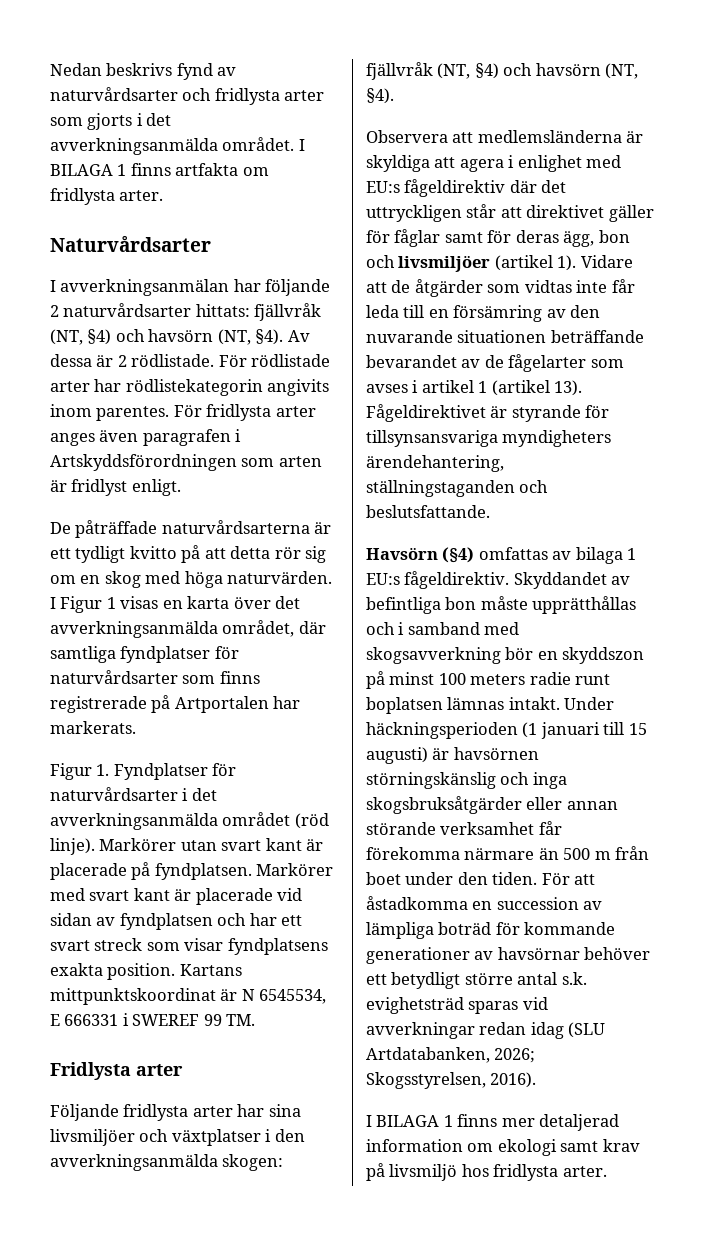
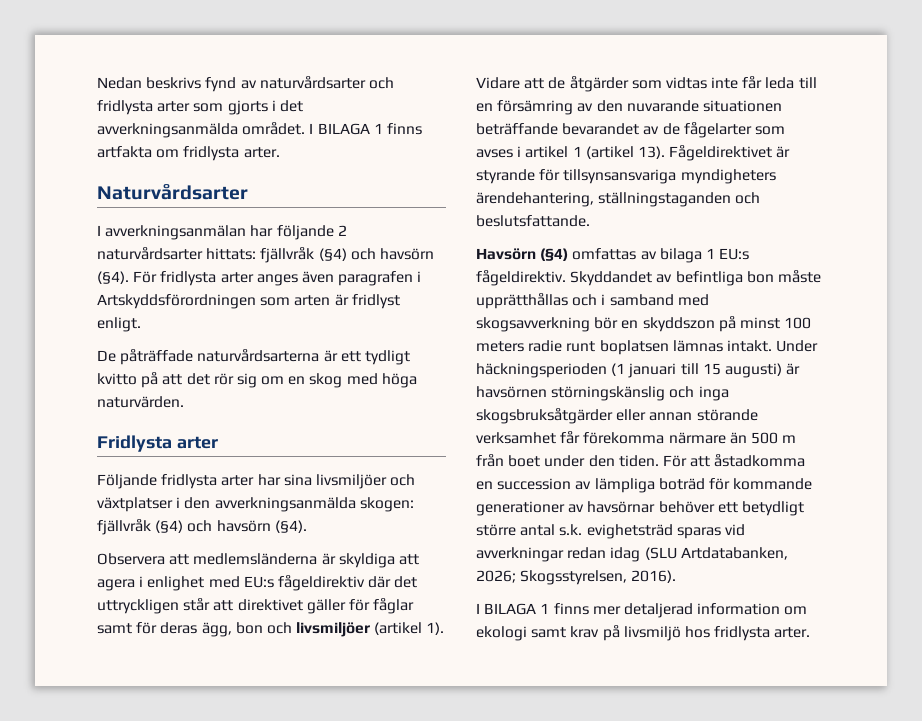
- I avverkningsanmälan har följande 2 naturvårdsarter hittats: fjällvråk (NT, §4) och havsörn (NT, §4). Av dessa är 2 rödlistade. För rödlistade arter har rödlistekategorin angivits inom parentes.
+ I avverkningsanmälan har följande 2 naturvårdsarter hittats: fjällvråk (§4) och havsörn (§4).
- De påträffade naturvårdsarterna är ett tydligt kvitto på att detta rör sig om en skog med höga naturvärden. I Figur 1 visas en karta över det avverkningsanmälda området, där samtliga fyndplatser för naturvårdsarter som finns registrerade på Artportalen har markerats.
- Figur 1. Fyndplatser för naturvårdsarter i det avverkningsanmälda området (röd linje). Markörer utan svart kant är placerade på fyndplatsen. Markörer med svart kant är placerade vid sidan av fyndplatsen och har ett svart streck som visar fyndplatsens exakta position. Kartans mittpunktskoordinat är N 6545534, E 666331 i SWEREF 99 TM.
+ De påträffade naturvårdsarterna är ett tydligt kvitto på att det rör sig om en skog med höga naturvärden.
- Följande fridlysta arter har sina livsmiljöer och växtplatser i den avverkningsanmälda skogen: fjällvråk (NT, §4) och havsörn (NT, §4).
+ Följande fridlysta arter har sina livsmiljöer och växtplatser i den avverkningsanmälda skogen: fjällvråk (§4) och havsörn (§4).

